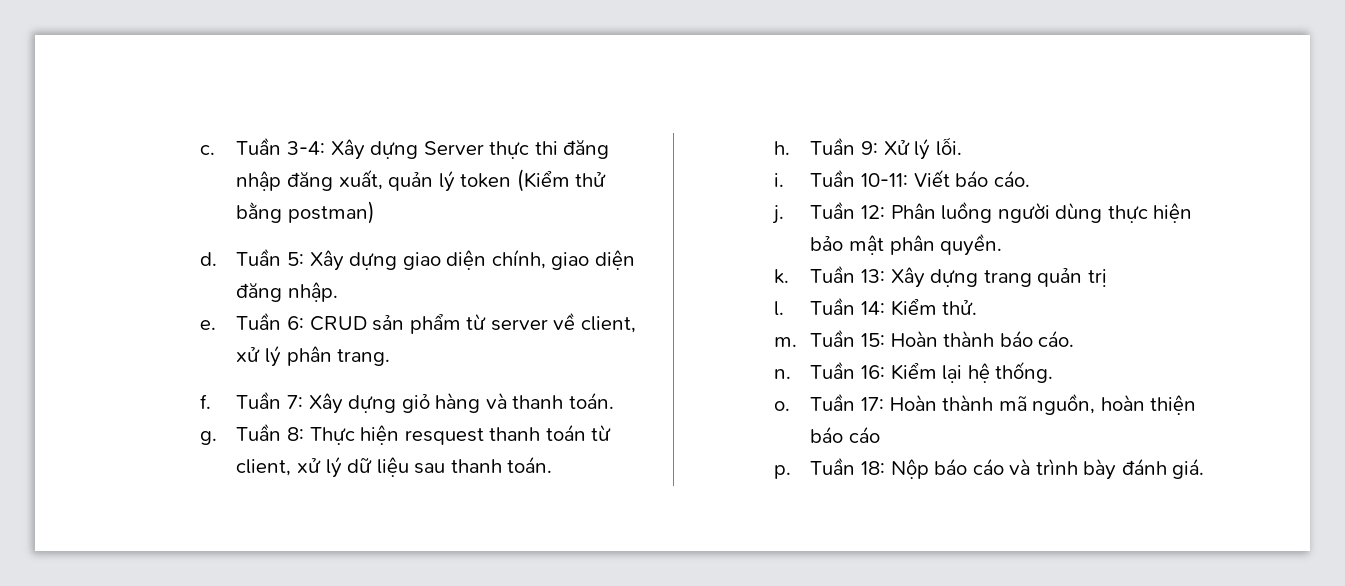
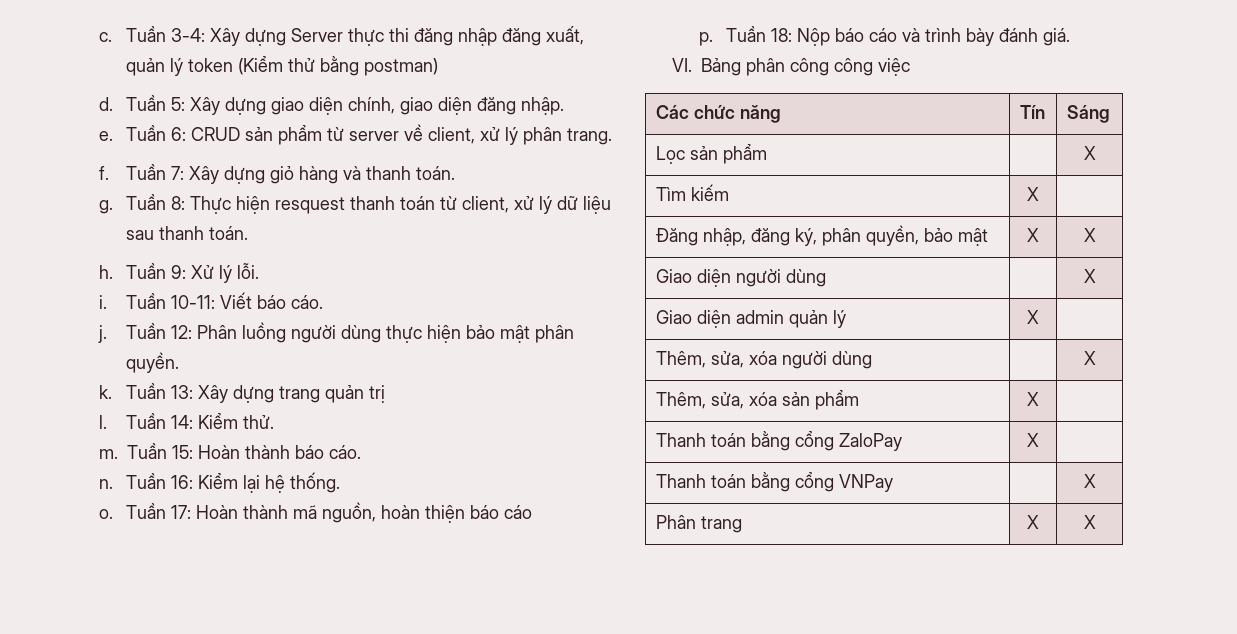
+ VI. Bảng phân công công việc
+ Các chức năng | Tín | Sáng
+ Lọc sản phẩm | | X
+ Tìm kiếm | X |
+ Đăng nhập, đăng ký, phân quyền, bảo mật | X | X
+ Giao diện người dùng | | X
+ Giao diện admin quản lý | X |
+ Thêm, sửa, xóa người dùng | | X
+ Thêm, sửa, xóa sản phẩm | X |
+ Thanh toán bằng cổng ZaloPay | X |
+ Thanh toán bằng cổng VNPay | | X
+ Phân trang | X | X

